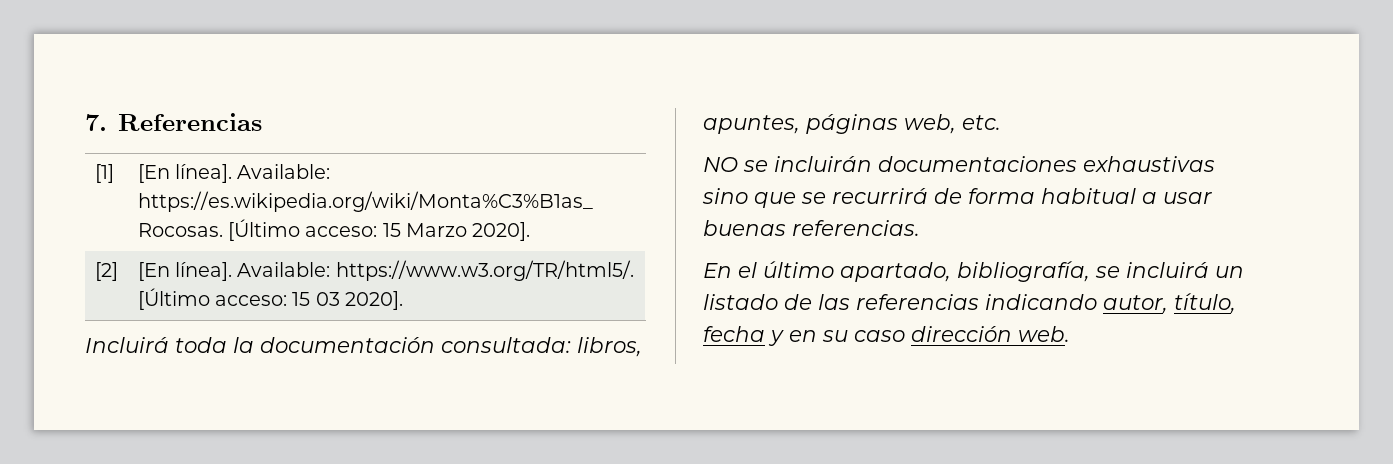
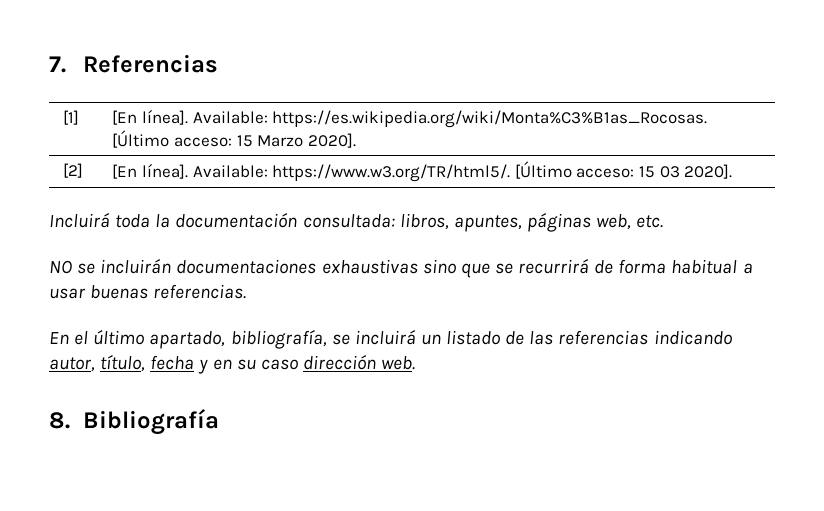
+ 8. Bibliografía

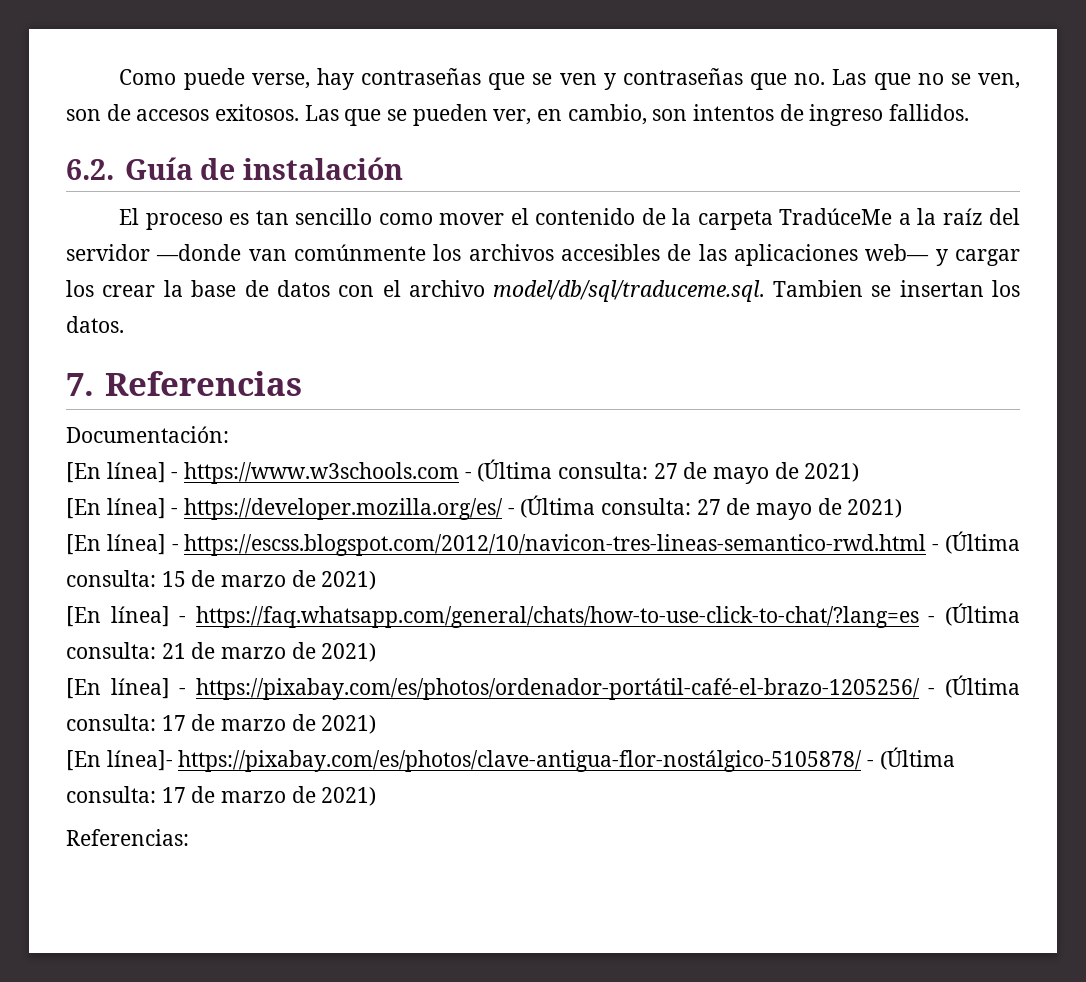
+ Como puede verse, hay contraseñas que se ven y contraseñas que no. Las que no se ven, son de accesos exitosos. Las que se pueden ver, en cambio, son intentos de ingreso fallidos.
+ 6.2. Guía de instalación
+ El proceso es tan sencillo como mover el contenido de la carpeta TradúceMe a la raíz del servidor —donde van comúnmente los archivos accesibles de las aplicaciones web— y cargar los crear la base de datos con el archivo model/db/sql/traduceme.sql. Tambien se insertan los datos.
  7. Referencias
- [1] | [En línea]. Available: https://es.wikipedia.org/wiki/Monta%C3%B1as_Rocosas. [Último acceso: 15 Marzo 2020].
- [2] | [En línea]. Available: https://www.w3.org/TR/html5/. [Último acceso: 15 03 2020].
- Incluirá toda la documentación consultada: libros, apuntes, páginas web, etc.
- NO se incluirán documentaciones exhaustivas sino que se recurrirá de forma habitual a usar buenas referencias.
- En el último apartado, bibliografía, se incluirá un listado de las referencias indicando autor, título, fecha y en su caso dirección web.
- 8. Bibliografía
+ Documentación:
+ [En línea] - https://www.w3schools.com - (Última consulta: 27 de mayo de 2021)
+ [En línea] - https://developer.mozilla.org/es/ - (Última consulta: 27 de mayo de 2021)
+ [En línea] - https://escss.blogspot.com/2012/10/navicon-tres-lineas-semantico-rwd.html - (Última consulta: 15 de marzo de 2021)
+ [En línea] - https://faq.whatsapp.com/general/chats/how-to-use-click-to-chat/?lang=es - (Última consulta: 21 de marzo de 2021)
+ [En línea] - https://pixabay.com/es/photos/ordenador-portátil-café-el-brazo-1205256/ - (Última consulta: 17 de marzo de 2021)
+ [En línea]- https://pixabay.com/es/photos/clave-antigua-flor-nostálgico-5105878/ - (Última consulta: 17 de marzo de 2021)
+ Referencias:

